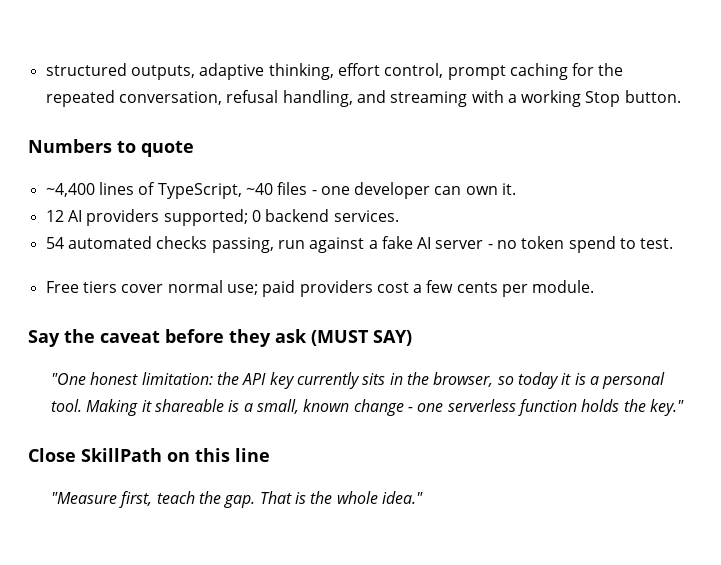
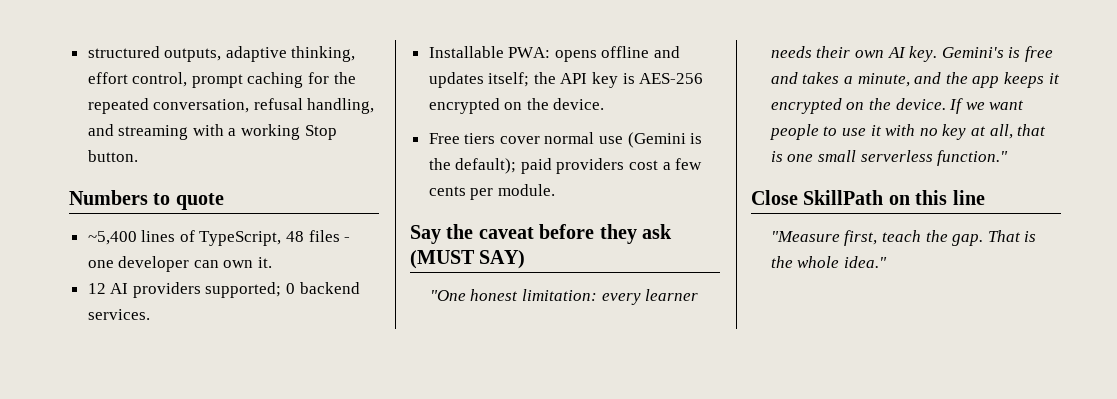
- ~4,400 lines of TypeScript, ~40 files - one developer can own it.
+ ~5,400 lines of TypeScript, 48 files - one developer can own it.
- 54 automated checks passing, run against a fake AI server - no token spend to test.
+ Installable PWA: opens offline and updates itself; the API key is AES-256 encrypted on the device.
- Free tiers cover normal use; paid providers cost a few cents per module.
+ Free tiers cover normal use (Gemini is the default); paid providers cost a few cents per module.
- "One honest limitation: the API key currently sits in the browser, so today it is a personal tool. Making it shareable is a small, known change - one serverless function holds the key."
+ "One honest limitation: every learner needs their own AI key. Gemini's is free and takes a minute, and the app keeps it encrypted on the device. If we want people to use it with no key at all, that is one small serverless function."

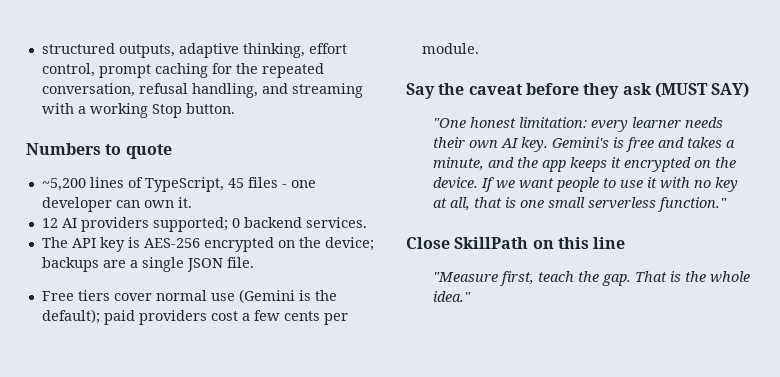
- ~5,400 lines of TypeScript, 48 files - one developer can own it.
+ ~5,200 lines of TypeScript, 45 files - one developer can own it.
- Installable PWA: opens offline and updates itself; the API key is AES-256 encrypted on the device.
+ The API key is AES-256 encrypted on the device; backups are a single JSON file.

